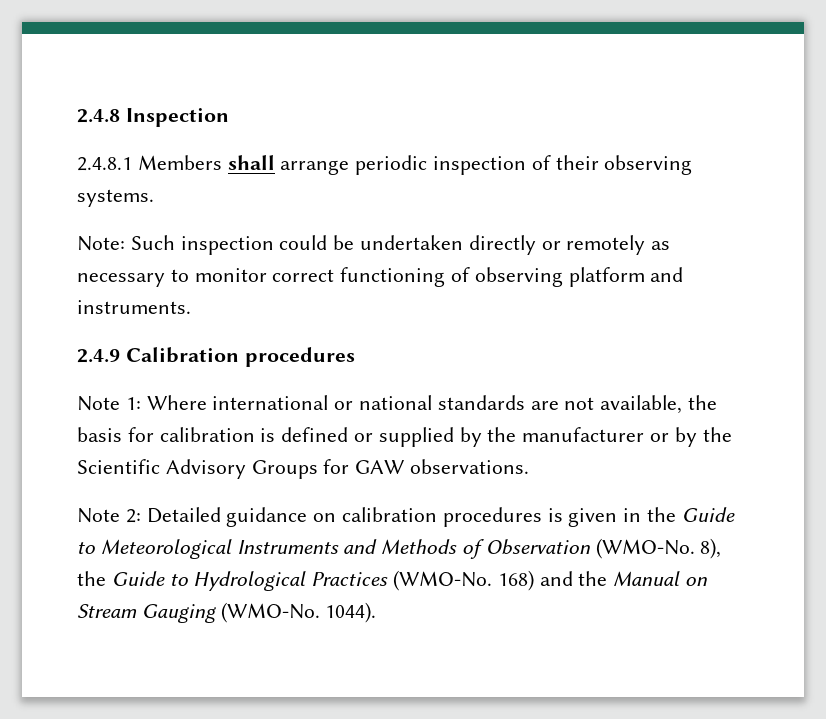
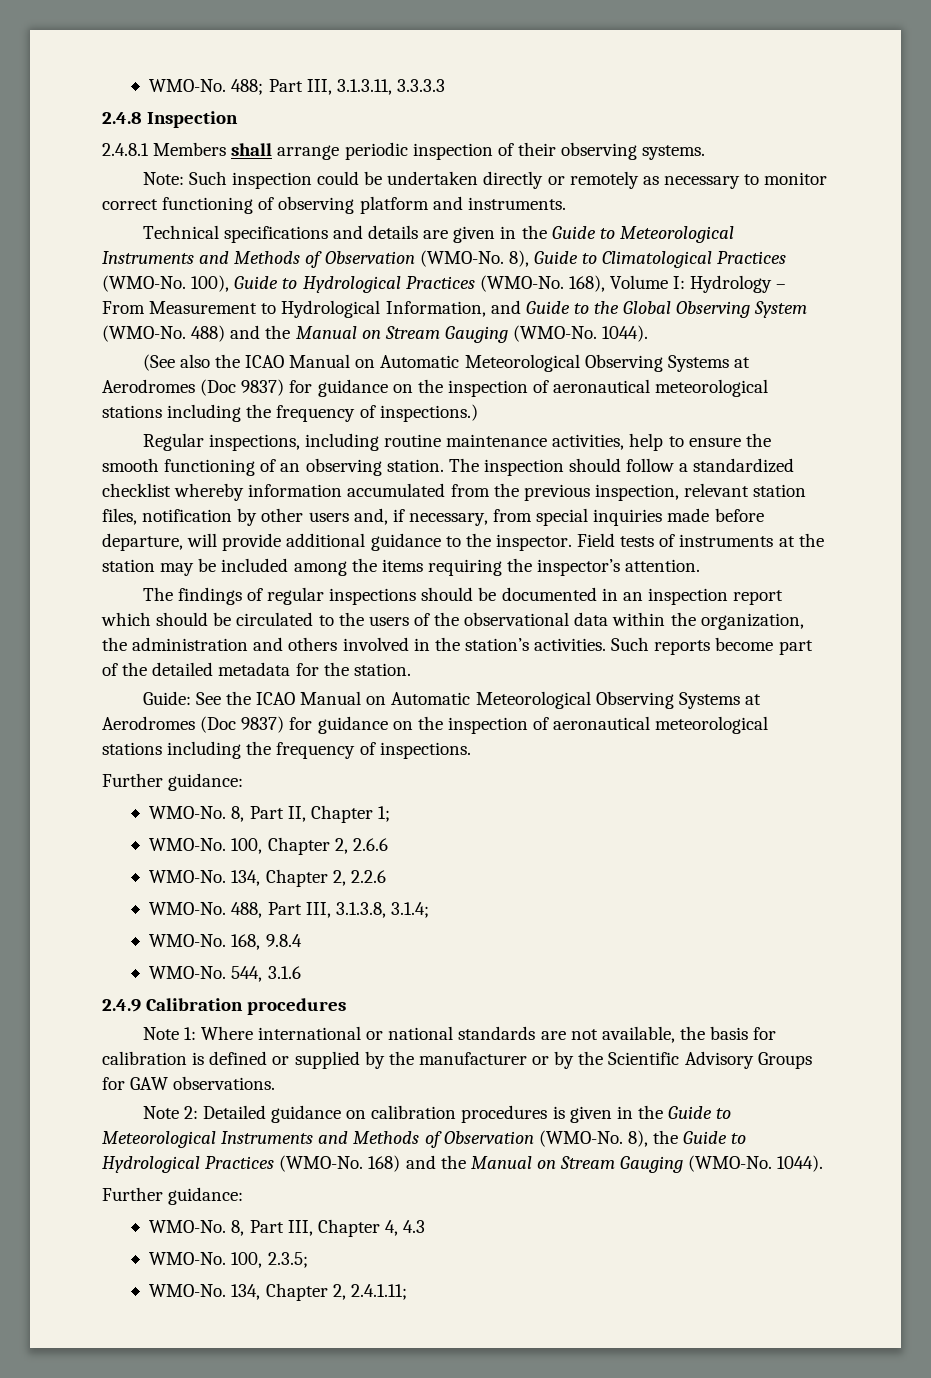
+ WMO-No. 488; Part III, 3.1.3.11, 3.3.3.3
+ Technical specifications and details are given in the Guide to Meteorological Instruments and Methods of Observation (WMO-No. 8), Guide to Climatological Practices (WMO-No. 100), Guide to Hydrological Practices (WMO-No. 168), Volume I: Hydrology – From Measurement to Hydrological Information, and Guide to the Global Observing System (WMO-No. 488) and the Manual on Stream Gauging (WMO-No. 1044).
+ (See also the ICAO Manual on Automatic Meteorological Observing Systems at Aerodromes (Doc 9837) for guidance on the inspection of aeronautical meteorological stations including the frequency of inspections.)
+ Regular inspections, including routine maintenance activities, help to ensure the smooth functioning of an observing station. The inspection should follow a standardized checklist whereby information accumulated from the previous inspection, relevant station files, notification by other users and, if necessary, from special inquiries made before departure, will provide additional guidance to the inspector. Field tests of instruments at the station may be included among the items requiring the inspector’s attention.
+ The findings of regular inspections should be documented in an inspection report which should be circulated to the users of the observational data within the organization, the administration and others involved in the station’s activities. Such reports become part of the detailed metadata for the station.
+ Guide: See the ICAO Manual on Automatic Meteorological Observing Systems at Aerodromes (Doc 9837) for guidance on the inspection of aeronautical meteorological stations including the frequency of inspections.
+ Further guidance:
+ WMO-No. 8, Part II, Chapter 1;
+ WMO-No. 100, Chapter 2, 2.6.6
+ WMO-No. 134, Chapter 2, 2.2.6
+ WMO-No. 488, Part III, 3.1.3.8, 3.1.4;
+ WMO-No. 168, 9.8.4
+ WMO-No. 544, 3.1.6
  168) and the Manual on Stream Gauging (WMO-No. 1044).
+ Further guidance:
+ WMO-No. 8, Part III, Chapter 4, 4.3
+ WMO-No. 100, 2.3.5;
+ WMO-No. 134, Chapter 2, 2.4.1.11;

